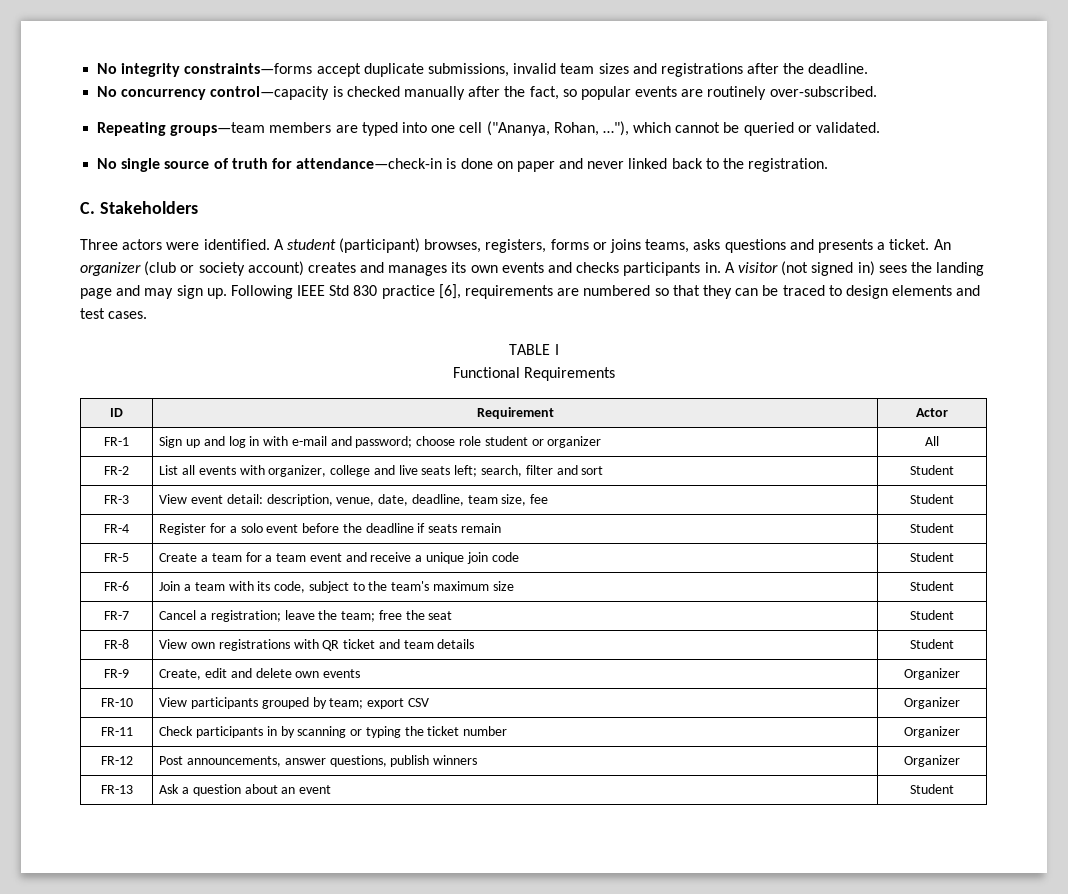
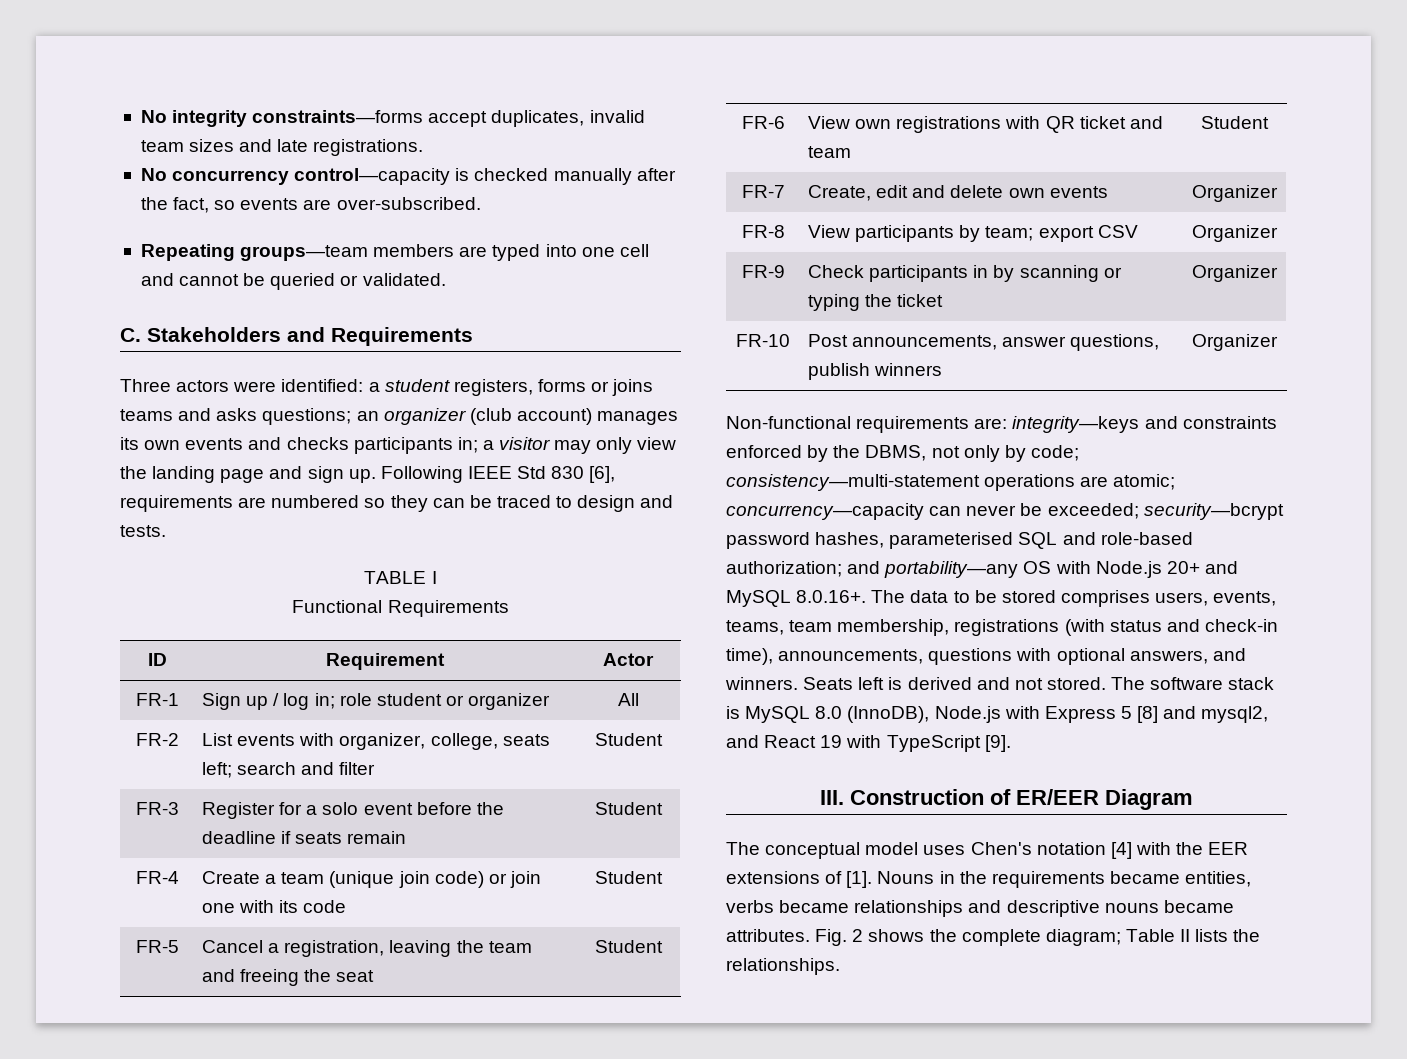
- No integrity constraints—forms accept duplicate submissions, invalid team sizes and registrations after the deadline.
+ No integrity constraints—forms accept duplicates, invalid team sizes and late registrations.
- No concurrency control—capacity is checked manually after the fact, so popular events are routinely over-subscribed.
+ No concurrency control—capacity is checked manually after the fact, so events are over-subscribed.
- Repeating groups—team members are typed into one cell ("Ananya, Rohan, …"), which cannot be queried or validated.
+ Repeating groups—team members are typed into one cell and cannot be queried or validated.
- No single source of truth for attendance—check-in is done on paper and never linked back to the registration.
- C. Stakeholders
+ C. Stakeholders and Requirements
- Three actors were identified. A student (participant) browses, registers, forms or joins teams, asks questions and presents a ticket. An organizer (club or society account) creates and manages its own events and checks participants in. A visitor (not signed in) sees the landing page and may sign up.
+ Three actors were identified: a student registers, forms or joins teams and asks questions; an organizer (club account) manages its own events and checks participants in; a visitor may only view the landing page and sign up.
- Following IEEE Std 830 practice [6], requirements are numbered so that they can be traced to design elements and test cases.
+ Following IEEE Std 830 [6], requirements are numbered so they can be traced to design and tests.
- FR-1 | Sign up and log in with e-mail and password; choose role student or organizer | All
+ FR-1 | Sign up / log in; role student or organizer | All
- FR-2 | List all events with organizer, college and live seats left; search, filter and sort | Student
+ FR-2 | List events with organizer, college, seats left; search and filter | Student
- FR-3 | View event detail: description, venue, date, deadline, team size, fee | Student
- FR-4 | Register for a solo event before the deadline if seats remain | Student
+ FR-3 | Register for a solo event before the deadline if seats remain | Student
- FR-5 | Create a team for a team event and receive a unique join code | Student
- FR-6 | Join a team with its code, subject to the team's maximum size | Student
- FR-7 | Cancel a registration; leave the team; free the seat | Student
+ FR-4 | Create a team (unique join code) or join one with its code | Student
+ FR-5 | Cancel a registration, leaving the team and freeing the seat | Student
- FR-8 | View own registrations with QR ticket and team details | Student
- FR-9 | Create, edit and delete own events | Organizer
+ FR-6 | View own registrations with QR ticket and team | Student
+ FR-7 | Create, edit and delete own events | Organizer
- FR-10 | View participants grouped by team; export CSV | Organizer
+ FR-8 | View participants by team; export CSV | Organizer
- FR-11 | Check participants in by scanning or typing the ticket number | Organizer
- FR-12 | Post announcements, answer questions, publish winners | Organizer
+ FR-9 | Check participants in by scanning or typing the ticket | Organizer
+ FR-10 | Post announcements, answer questions, publish winners | Organizer
- FR-13 | Ask a question about an event | Student
+ Non-functional requirements are: integrity—keys and constraints enforced by the DBMS, not only by code; consistency—multi-statement operations are atomic; concurrency—capacity can never be exceeded; security—bcrypt password hashes, parameterised SQL and role-based authorization; and portability—any OS with Node.js 20+ and MySQL 8.0.16+. The data to be stored comprises users, events, teams, team membership, registrations (with status and check-in time), announcements, questions with optional answers, and winners. Seats left is derived and not stored. The software stack is MySQL 8.0 (InnoDB), Node.js with Express 5 [8] and mysql2, and React 19 with TypeScript [9].
+ III. Construction of ER/EER Diagram
+ The conceptual model uses Chen's notation [4] with the EER extensions of [1]. Nouns in the requirements became entities, verbs became relationships and descriptive nouns became attributes. Fig. 2 shows the complete diagram; Table II lists the relationships.

